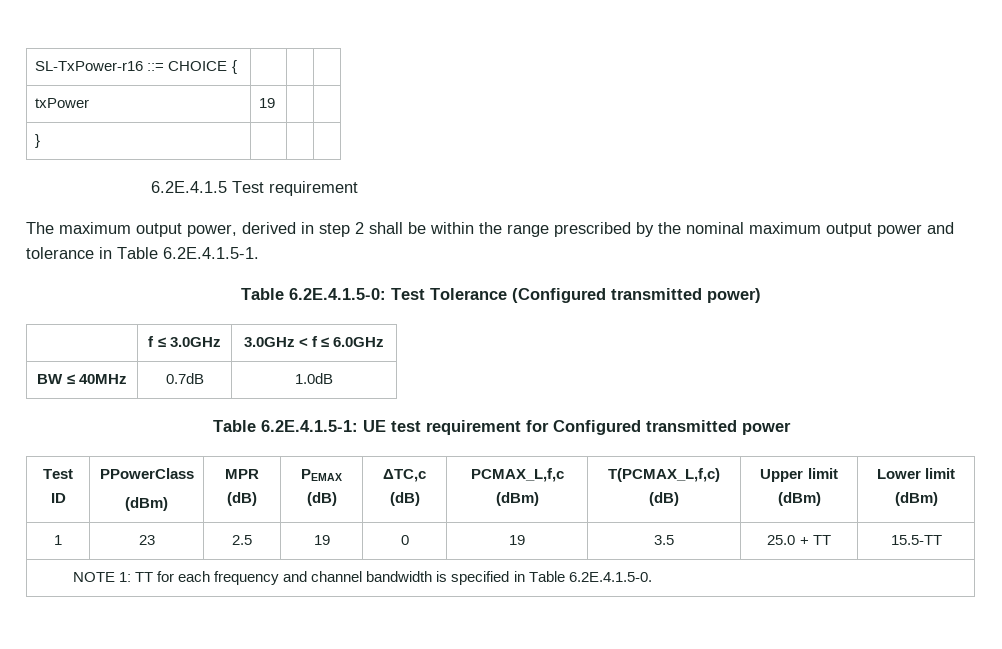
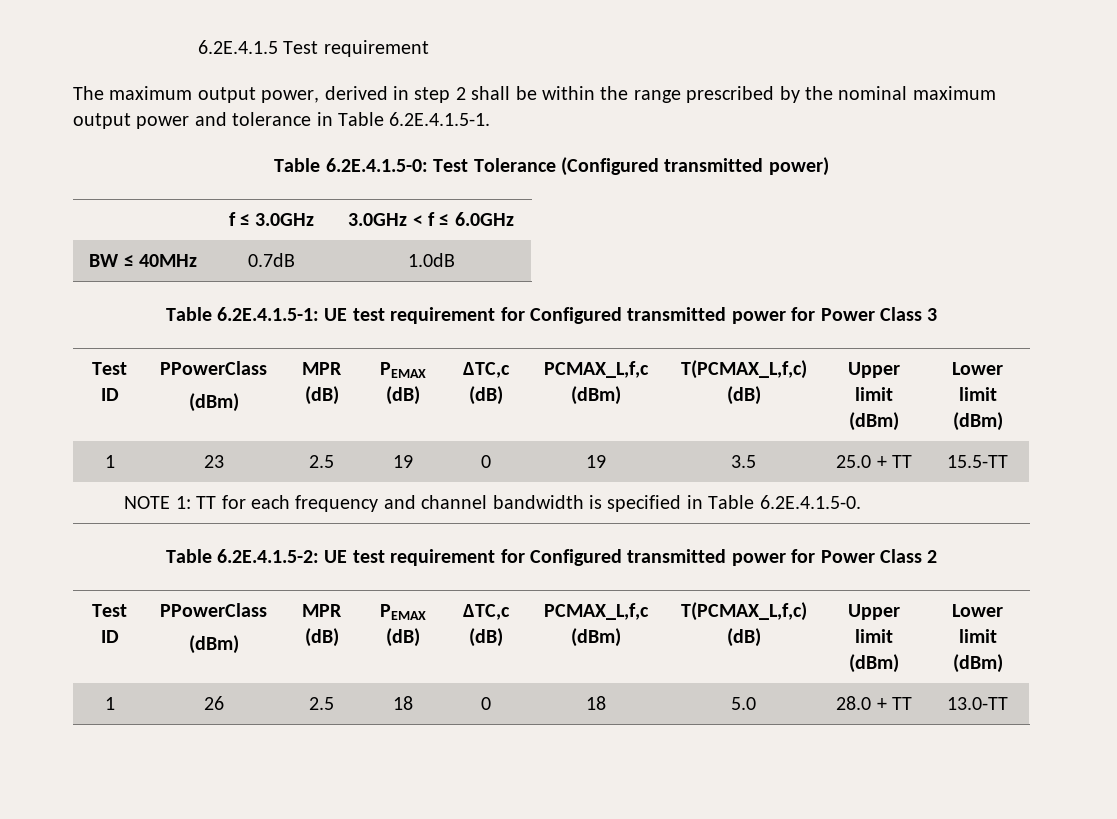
- SL-TxPower-r16 ::= CHOICE { | | |
- txPower | 19 | |
- } | | |
- Table 6.2E.4.1.5-1: UE test requirement for Configured transmitted power
+ Table 6.2E.4.1.5-1: UE test requirement for Configured transmitted power for Power Class 3
+ Table 6.2E.4.1.5-2: UE test requirement for Configured transmitted power for Power Class 2
+ Test ID | PPowerClass
+ (dBm) | MPR (dB) | PEMAX (dB) | ΔTC,c (dB) | PCMAX_L,f,c (dBm) | T(PCMAX_L,f,c) (dB) | Upper limit (dBm) | Lower limit (dBm)
+ 1 | 26 | 2.5 | 18 | 0 | 18 | 5.0 | 28.0 + TT | 13.0-TT

